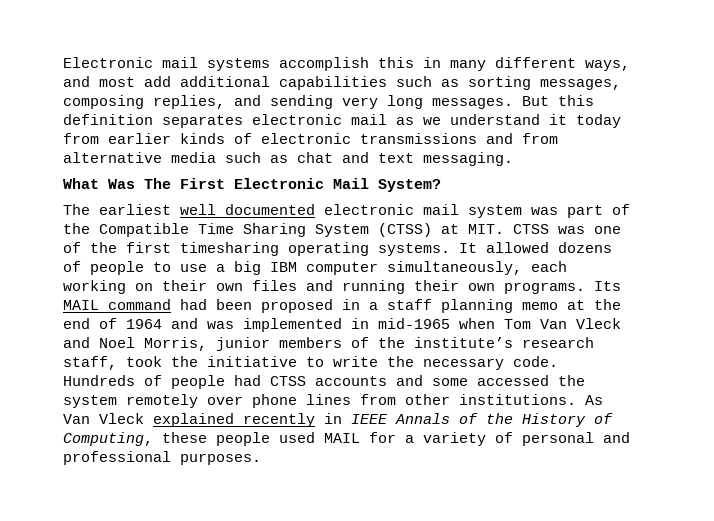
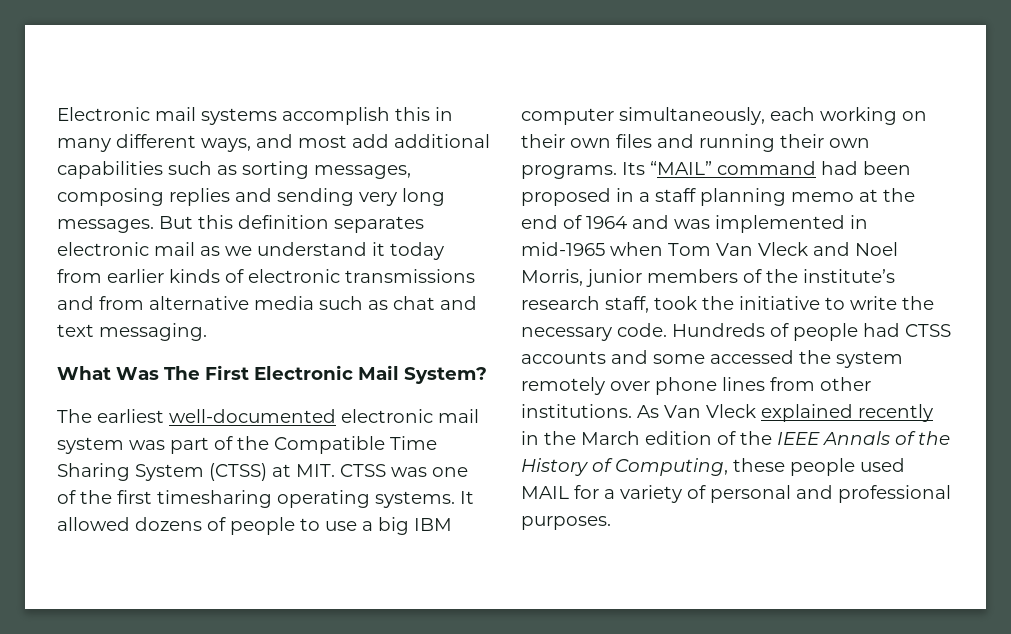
- Electronic mail systems accomplish this in many different ways, and most add additional capabilities such as sorting messages, composing replies, and sending very long messages.
+ Electronic mail systems accomplish this in many different ways, and most add additional capabilities such as sorting messages, composing replies and sending very long messages.
- The earliest well documented electronic mail system was part of the Compatible Time Sharing System (CTSS) at MIT. CTSS was one of the first timesharing operating systems.
+ The earliest well-documented electronic mail system was part of the Compatible Time Sharing System (CTSS) at MIT. CTSS was one of the first timesharing operating systems.
- Its MAIL command had been proposed in a staff planning memo at the end of 1964 and was implemented in mid-1965 when Tom Van Vleck and Noel Morris, junior members of the institute’s research staff, took the initiative to write the necessary code.
+ Its “MAIL” command had been proposed in a staff planning memo at the end of 1964 and was implemented in mid-1965 when Tom Van Vleck and Noel Morris, junior members of the institute’s research staff, took the initiative to write the necessary code.
- As Van Vleck explained recently in IEEE Annals of the History of Computing, these people used MAIL for a variety of personal and professional purposes.
+ As Van Vleck explained recently in the March edition of the IEEE Annals of the History of Computing, these people used MAIL for a variety of personal and professional purposes.

